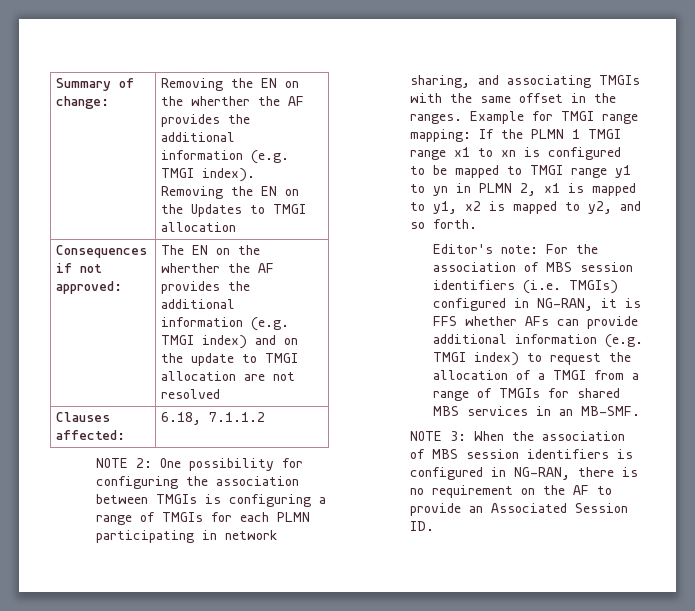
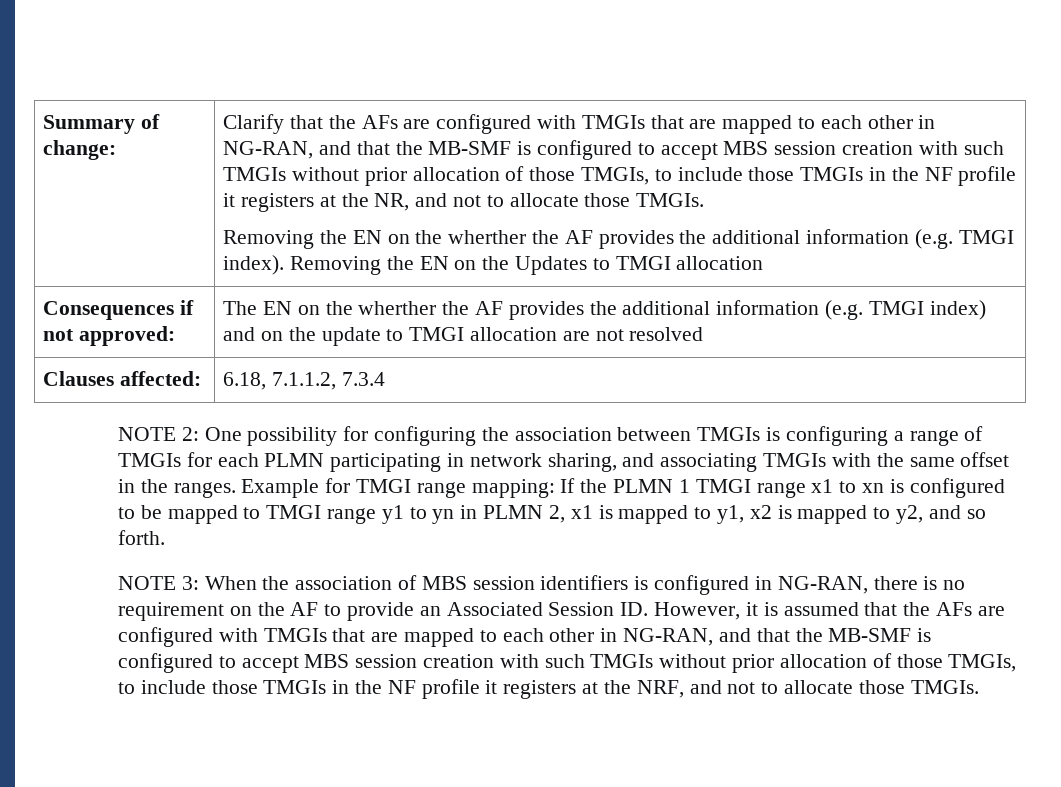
+ Clarify that the AFs are configured with TMGIs that are mapped to each other in NG-RAN, and that the MB-SMF is configured to accept MBS session creation with such TMGIs without prior allocation of those TMGIs, to include those TMGIs in the NF profile it registers at the NR, and not to allocate those TMGIs.
- Clauses affected: | 6.18, 7.1.1.2
+ Clauses affected: | 6.18, 7.1.1.2, 7.3.4
- Editor's note: For the association of MBS session identifiers (i.e. TMGIs) configured in NG-RAN, it is FFS whether AFs can provide additional information (e.g. TMGI index) to request the allocation of a TMGI from a range of TMGIs for shared MBS services in an MB-SMF.
- NOTE 3: When the association of MBS session identifiers is configured in NG-RAN, there is no requirement on the AF to provide an Associated Session ID.
+ NOTE 3: When the association of MBS session identifiers is configured in NG-RAN, there is no requirement on the AF to provide an Associated Session ID. However, it is assumed that the AFs are configured with TMGIs that are mapped to each other in NG-RAN, and that the MB-SMF is configured to accept MBS session creation with such TMGIs without prior allocation of those TMGIs, to include those TMGIs in the NF profile it registers at the NRF, and not to allocate those TMGIs.

